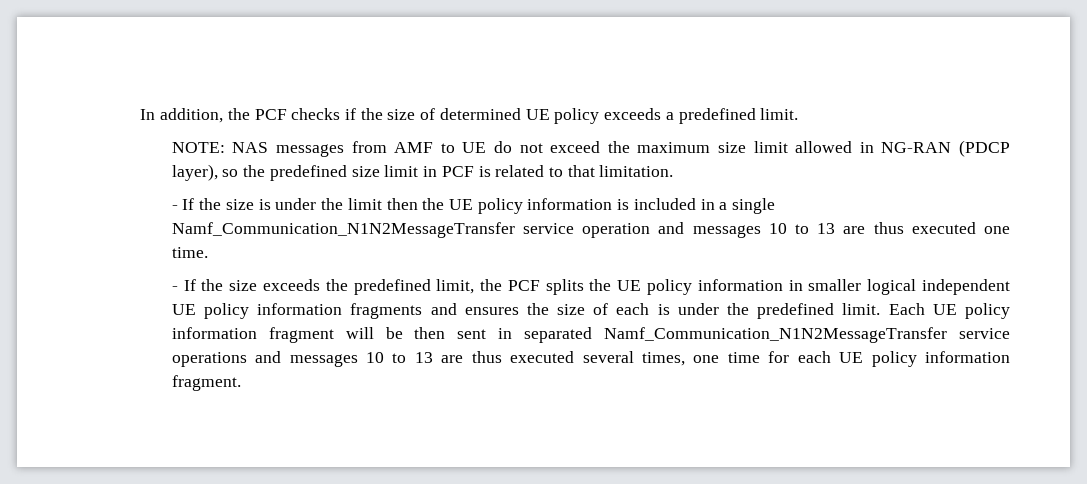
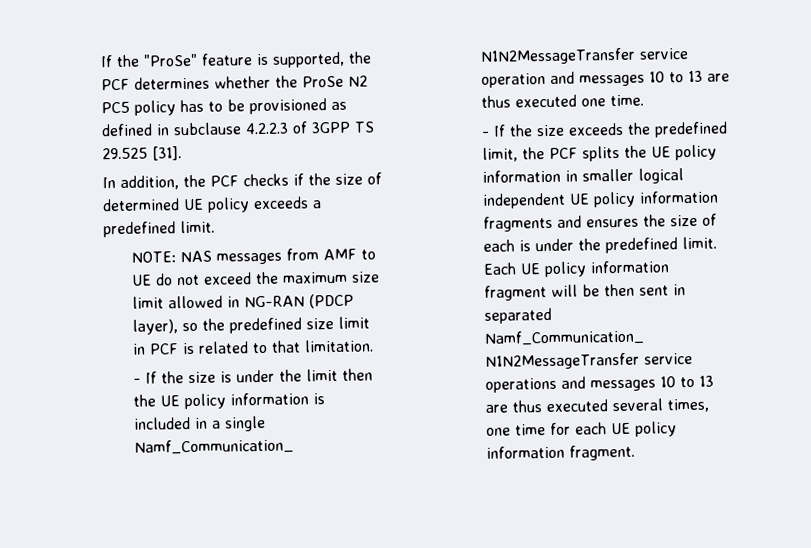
+ If the "ProSe" feature is supported, the PCF determines whether the ProSe N2 PC5 policy has to be provisioned as defined in subclause 4.2.2.3 of 3GPP TS 29.525 [31].

